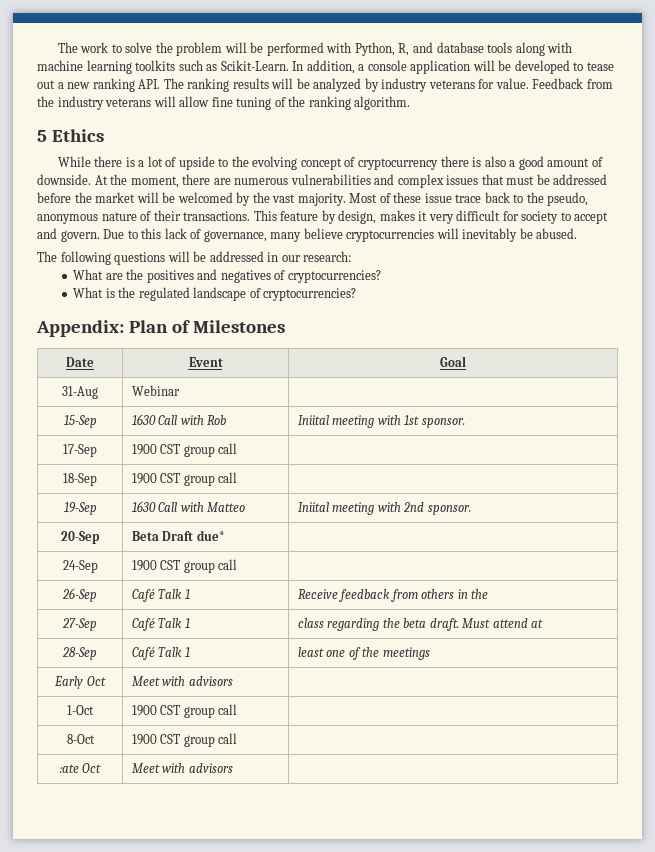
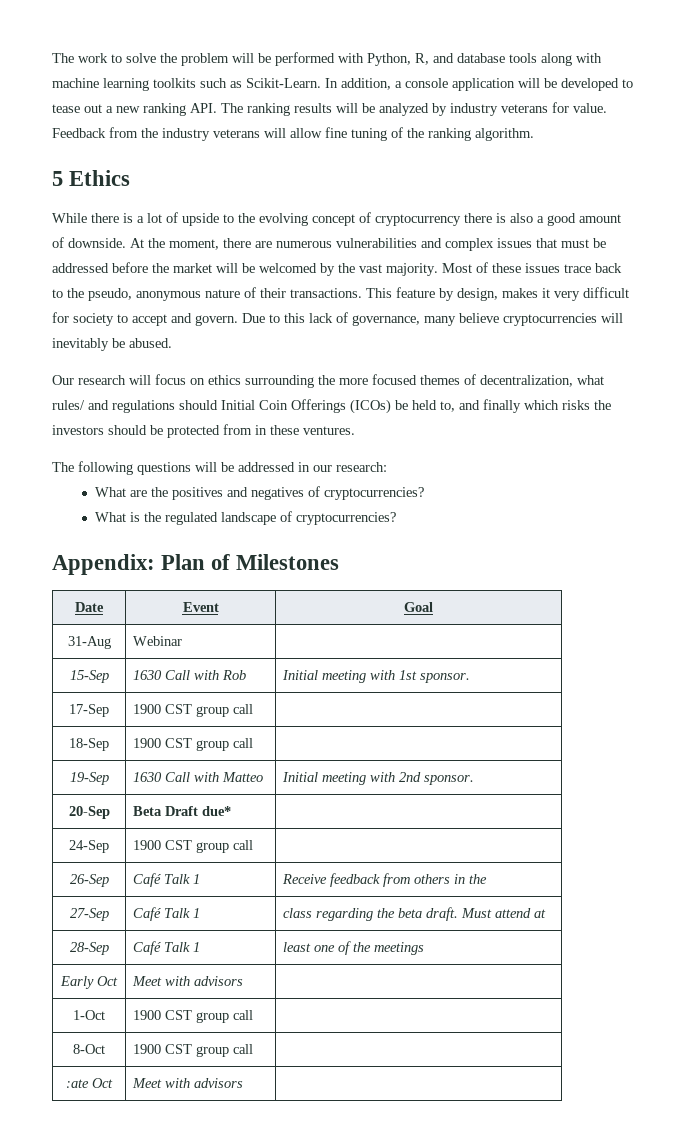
- Most of these issue trace back to the pseudo, anonymous nature of their transactions.
+ Most of these issues trace back to the pseudo, anonymous nature of their transactions.
+ Our research will focus on ethics surrounding the more focused themes of decentralization, what rules/ and regulations should Initial Coin Offerings (ICOs) be held to, and finally which risks the investors should be protected from in these ventures.
- 15-Sep | 1630 Call with Rob | Iniital meeting with 1st sponsor.
+ 15-Sep | 1630 Call with Rob | Initial meeting with 1st sponsor.
- 19-Sep | 1630 Call with Matteo | Iniital meeting with 2nd sponsor.
+ 19-Sep | 1630 Call with Matteo | Initial meeting with 2nd sponsor.

